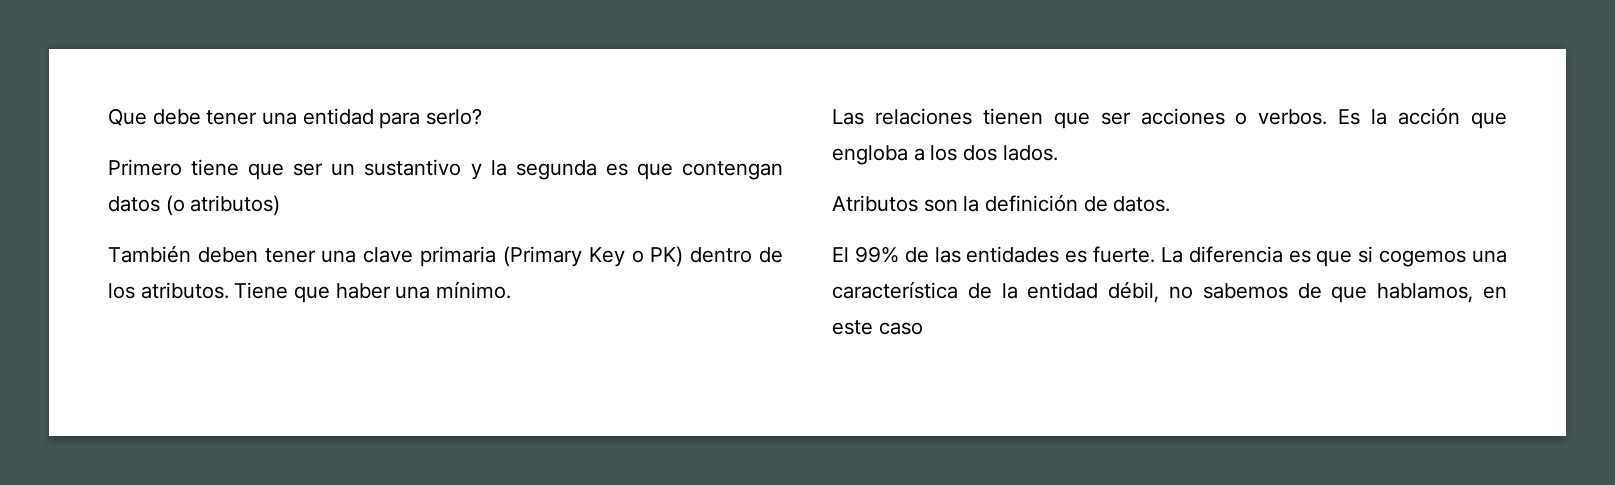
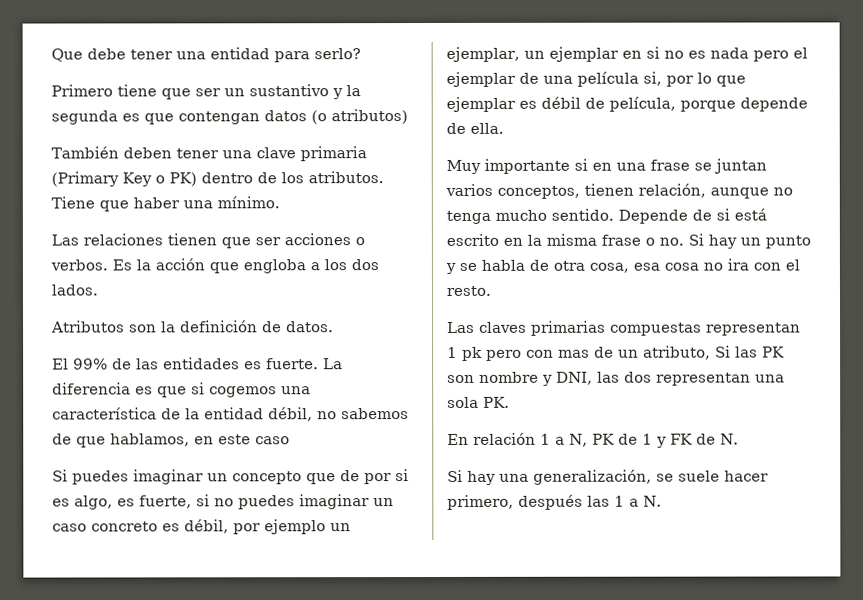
+ Si puedes imaginar un concepto que de por si es algo, es fuerte, si no puedes imaginar un caso concreto es débil, por ejemplo un ejemplar, un ejemplar en si no es nada pero el ejemplar de una película si, por lo que ejemplar es débil de película, porque depende de ella.
+ Muy importante si en una frase se juntan varios conceptos, tienen relación, aunque no tenga mucho sentido. Depende de si está escrito en la misma frase o no. Si hay un punto y se habla de otra cosa, esa cosa no ira con el resto.
+ Las claves primarias compuestas representan 1 pk pero con mas de un atributo, Si las PK son nombre y DNI, las dos representan una sola PK.
+ En relación 1 a N, PK de 1 y FK de N.
+ Si hay una generalización, se suele hacer primero, después las 1 a N.

